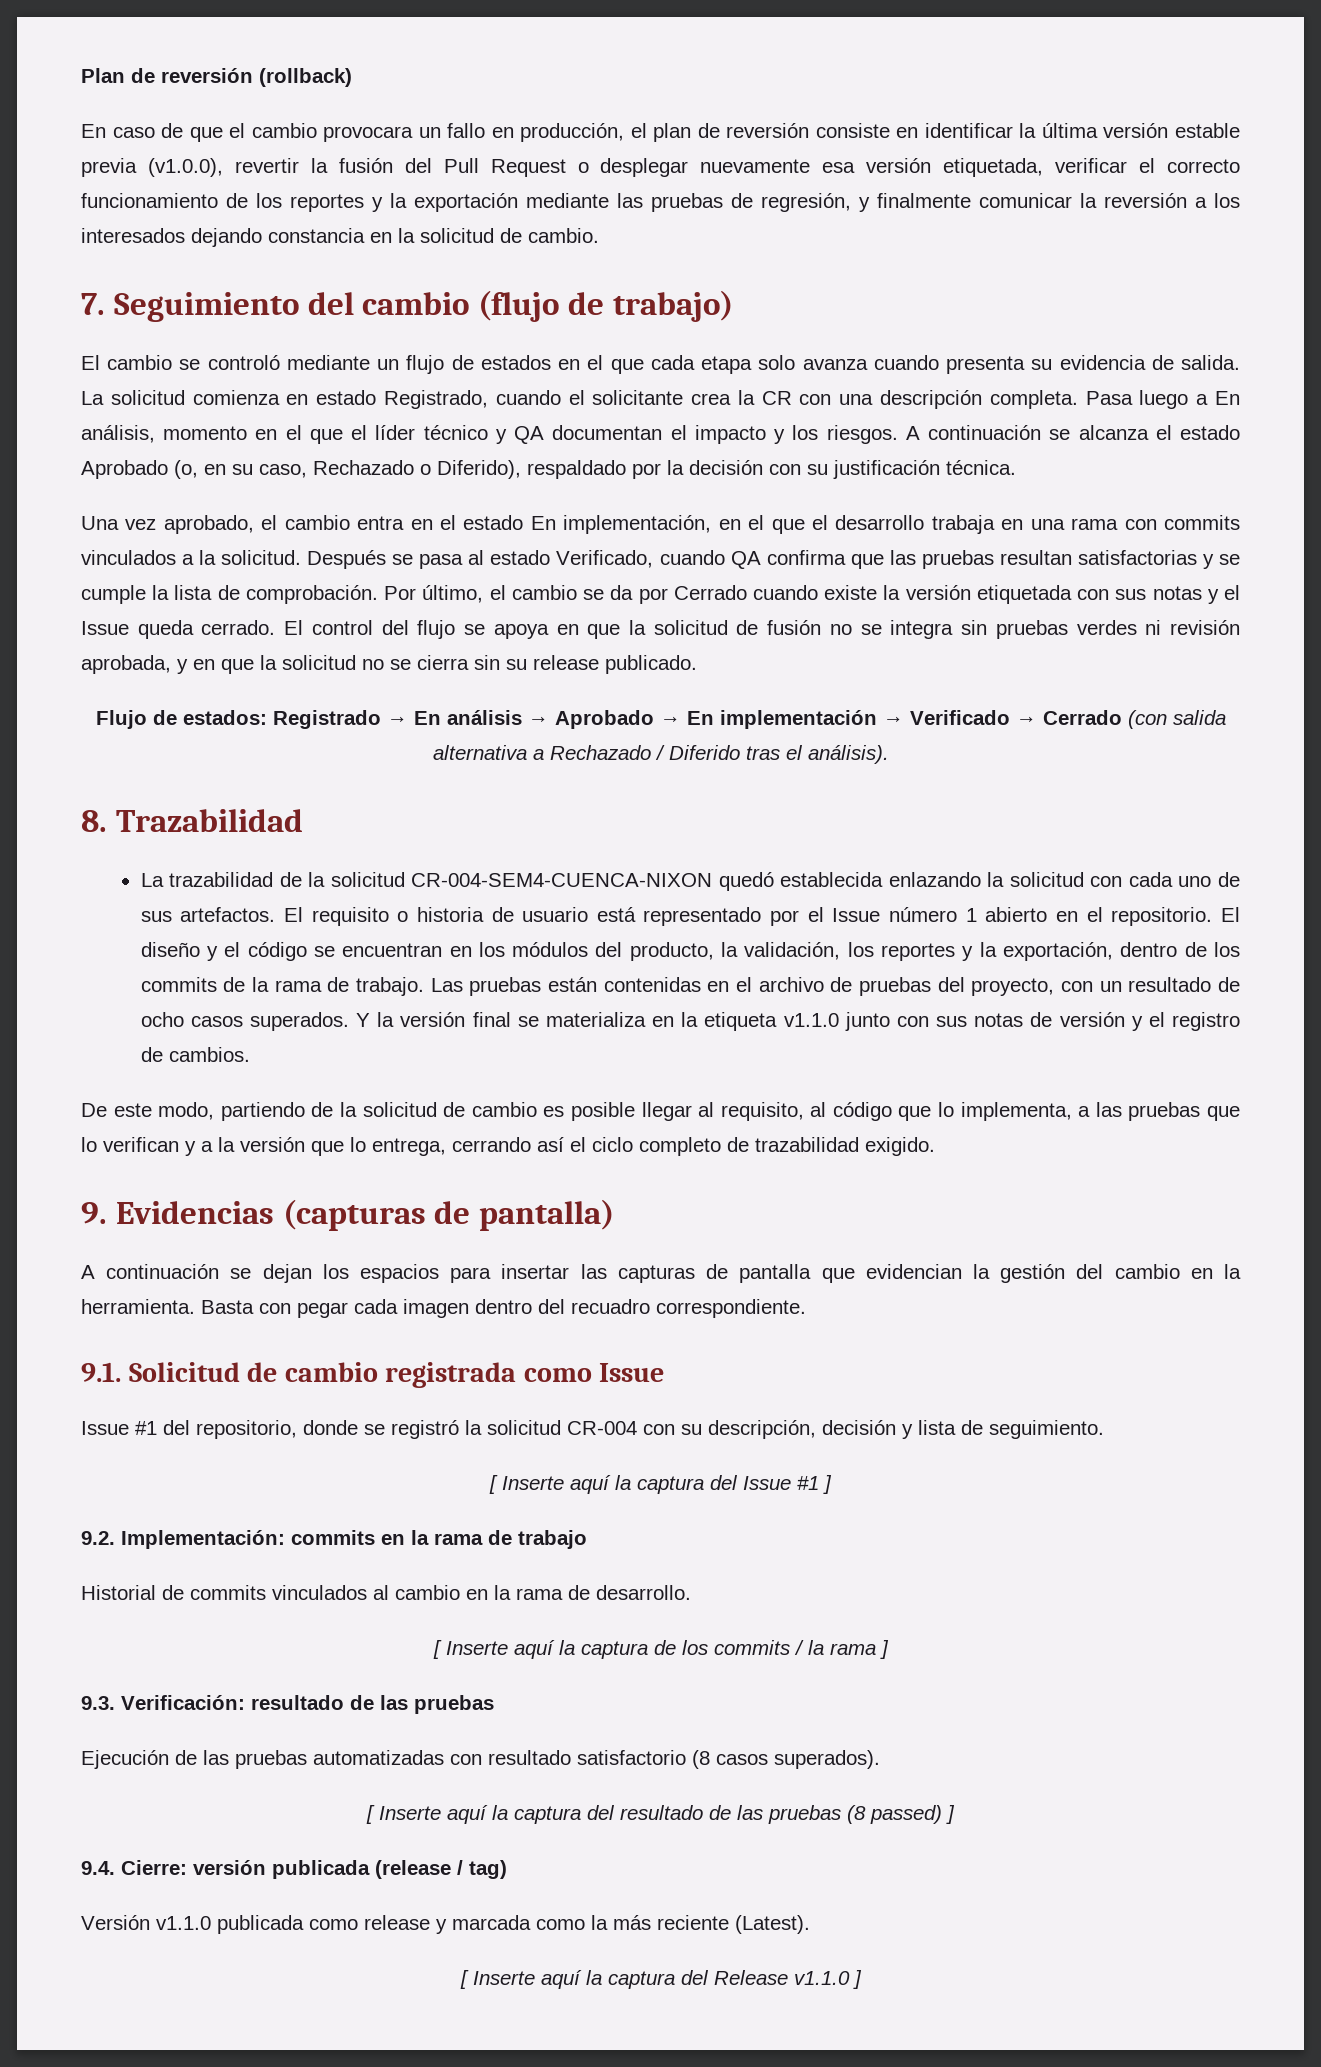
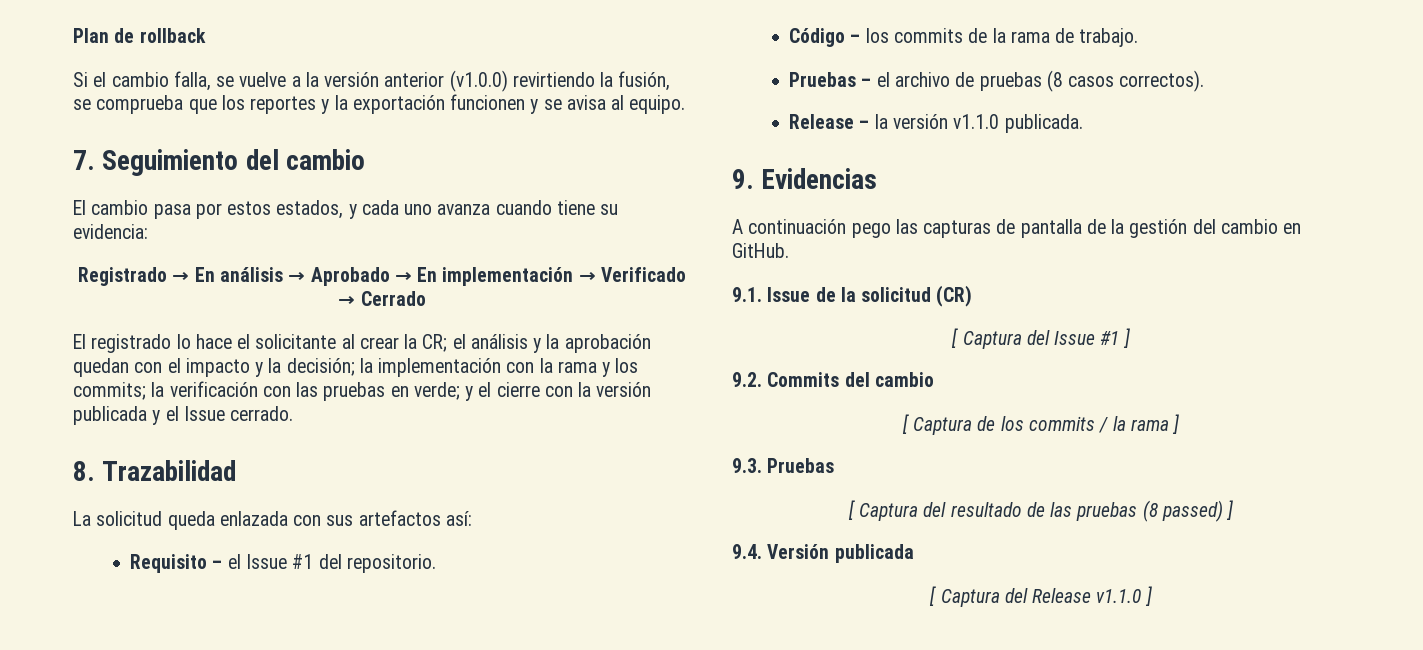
- Plan de reversión (rollback)
- En caso de que el cambio provocara un fallo en producción, el plan de reversión consiste en identificar la última versión estable previa (v1.0.0), revertir la fusión del Pull Request o desplegar nuevamente esa versión etiquetada, verificar el correcto funcionamiento de los reportes y la exportación mediante las pruebas de regresión, y finalmente comunicar la reversión a los interesados dejando constancia en la solicitud de cambio.
+ Plan de rollback
+ Si el cambio falla, se vuelve a la versión anterior (v1.0.0) revirtiendo la fusión, se comprueba que los reportes y la exportación funcionen y se avisa al equipo.
- 7. Seguimiento del cambio (flujo de trabajo)
+ 7. Seguimiento del cambio
- El cambio se controló mediante un flujo de estados en el que cada etapa solo avanza cuando presenta su evidencia de salida. La solicitud comienza en estado Registrado, cuando el solicitante crea la CR con una descripción completa. Pasa luego a En análisis, momento en el que el líder técnico y QA documentan el impacto y los riesgos. A continuación se alcanza el estado Aprobado (o, en su caso, Rechazado o Diferido), respaldado por la decisión con su justificación técnica.
- Una vez aprobado, el cambio entra en el estado En implementación, en el que el desarrollo trabaja en una rama con commits vinculados a la solicitud. Después se pasa al estado Verificado, cuando QA confirma que las pruebas resultan satisfactorias y se cumple la lista de comprobación. Por último, el cambio se da por Cerrado cuando existe la versión etiquetada con sus notas y el Issue queda cerrado. El control del flujo se apoya en que la solicitud de fusión no se integra sin pruebas verdes ni revisión aprobada, y en que la solicitud no se cierra sin su release publicado.
- Flujo de estados: Registrado → En análisis → Aprobado → En implementación → Verificado → Cerrado (con salida alternativa a Rechazado / Diferido tras el análisis).
+ El cambio pasa por estos estados, y cada uno avanza cuando tiene su evidencia:
+ Registrado → En análisis → Aprobado → En implementación → Verificado → Cerrado
+ El registrado lo hace el solicitante al crear la CR; el análisis y la aprobación quedan con el impacto y la decisión; la implementación con la rama y los commits; la verificación con las pruebas en verde; y el cierre con la versión publicada y el Issue cerrado.
  8. Trazabilidad
- La trazabilidad de la solicitud CR-004-SEM4-CUENCA-NIXON quedó establecida enlazando la solicitud con cada uno de sus artefactos. El requisito o historia de usuario está representado por el Issue número 1 abierto en el repositorio. El diseño y el código se encuentran en los módulos del producto, la validación, los reportes y la exportación, dentro de los commits de la rama de trabajo. Las pruebas están contenidas en el archivo de pruebas del proyecto, con un resultado de ocho casos superados. Y la versión final se materializa en la etiqueta v1.1.0 junto con sus notas de versión y el registro de cambios.
- De este modo, partiendo de la solicitud de cambio es posible llegar al requisito, al código que lo implementa, a las pruebas que lo verifican y a la versión que lo entrega, cerrando así el ciclo completo de trazabilidad exigido.
+ La solicitud queda enlazada con sus artefactos así:
+ Requisito – el Issue #1 del repositorio.
+ Código – los commits de la rama de trabajo.
+ Pruebas – el archivo de pruebas (8 casos correctos).
+ Release – la versión v1.1.0 publicada.
- 9. Evidencias (capturas de pantalla)
- A continuación se dejan los espacios para insertar las capturas de pantalla que evidencian la gestión del cambio en la herramienta. Basta con pegar cada imagen dentro del recuadro correspondiente.
- 9.1. Solicitud de cambio registrada como Issue
- Issue #1 del repositorio, donde se registró la solicitud CR-004 con su descripción, decisión y lista de seguimiento.
- [ Inserte aquí la captura del Issue #1 ]
+ 9. Evidencias
+ A continuación pego las capturas de pantalla de la gestión del cambio en GitHub.
+ 9.1. Issue de la solicitud (CR)
+ [ Captura del Issue #1 ]
- 9.2. Implementación: commits en la rama de trabajo
- Historial de commits vinculados al cambio en la rama de desarrollo.
- [ Inserte aquí la captura de los commits / la rama ]
+ 9.2. Commits del cambio
+ [ Captura de los commits / la rama ]
- 9.3. Verificación: resultado de las pruebas
- Ejecución de las pruebas automatizadas con resultado satisfactorio (8 casos superados).
- [ Inserte aquí la captura del resultado de las pruebas (8 passed) ]
+ 9.3. Pruebas
+ [ Captura del resultado de las pruebas (8 passed) ]
- 9.4. Cierre: versión publicada (release / tag)
- Versión v1.1.0 publicada como release y marcada como la más reciente (Latest).
- [ Inserte aquí la captura del Release v1.1.0 ]
+ 9.4. Versión publicada
+ [ Captura del Release v1.1.0 ]

